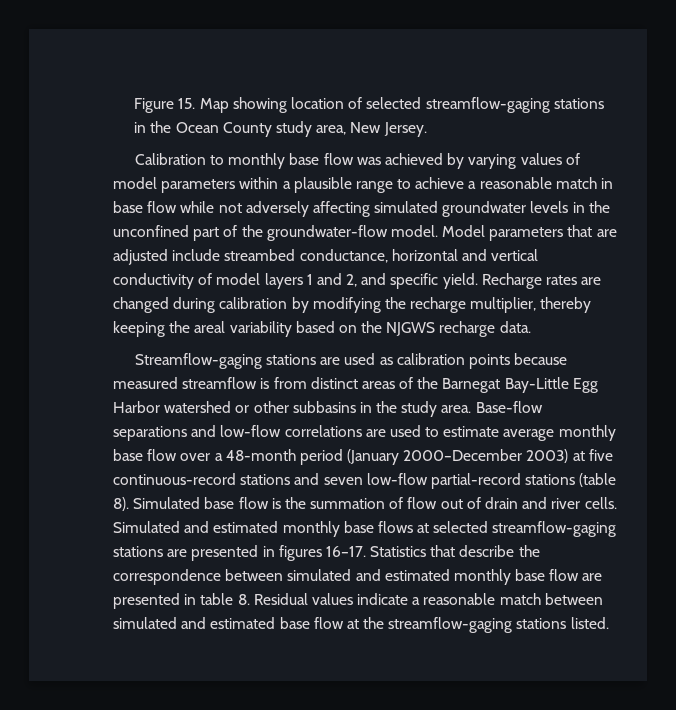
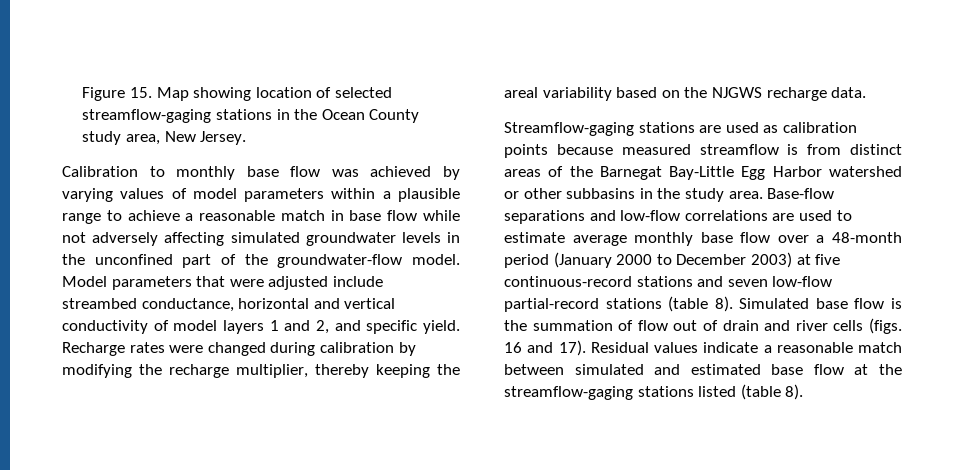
- Model parameters that are adjusted include streambed conductance, horizontal and vertical conductivity of model layers 1 and 2, and specific yield.
+ Model parameters that were adjusted include streambed conductance, horizontal and vertical conductivity of model layers 1 and 2, and specific yield.
- Recharge rates are changed during calibration by modifying the recharge multiplier, thereby keeping the areal variability based on the NJGWS recharge data.
+ Recharge rates were changed during calibration by modifying the recharge multiplier, thereby keeping the areal variability based on the NJGWS recharge data.
- Base-flow separations and low-flow correlations are used to estimate average monthly base flow over a 48-month period (January 2000–December 2003) at five continuous-record stations and seven low-flow partial-record stations (table 8).
+ Base-flow separations and low-flow correlations are used to estimate average monthly base flow over a 48-month period (January 2000 to December 2003) at five continuous-record stations and seven low-flow partial-record stations (table 8).
- Simulated base flow is the summation of flow out of drain and river cells. Simulated and estimated monthly base flows at selected streamflow-gaging stations are presented in figures 16–17. Statistics that describe the correspondence between simulated and estimated monthly base flow are presented in table 8. Residual values indicate a reasonable match between simulated and estimated base flow at the streamflow-gaging stations listed.
+ Simulated base flow is the summation of flow out of drain and river cells (figs. 16 and 17). Residual values indicate a reasonable match between simulated and estimated base flow at the streamflow-gaging stations listed (table 8).

